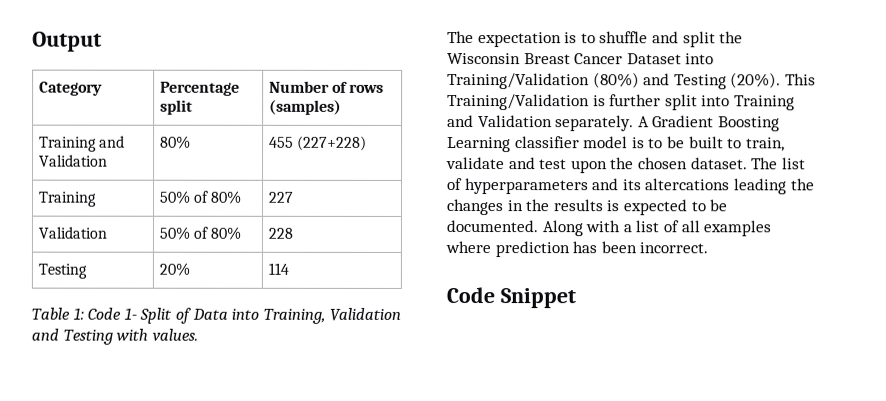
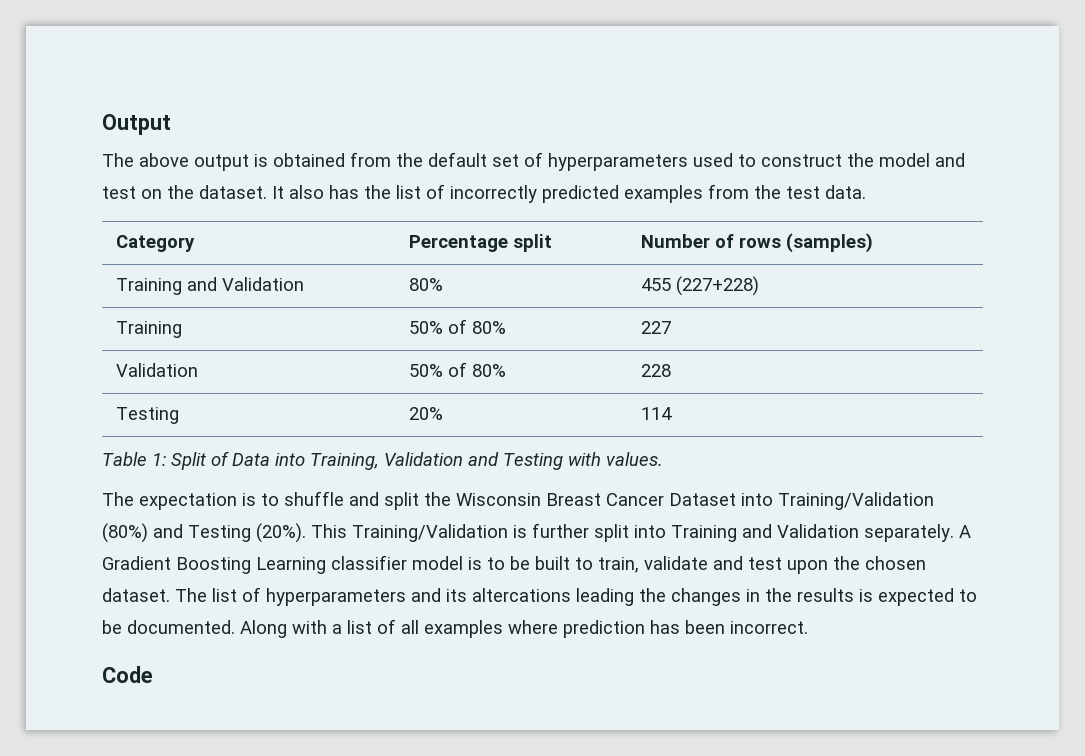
+ The above output is obtained from the default set of hyperparameters used to construct the model and test on the dataset. It also has the list of incorrectly predicted examples from the test data.
- Table 1: Code 1- Split of Data into Training, Validation and Testing with values.
+ Table 1: Split of Data into Training, Validation and Testing with values.
- Code Snippet
+ Code

